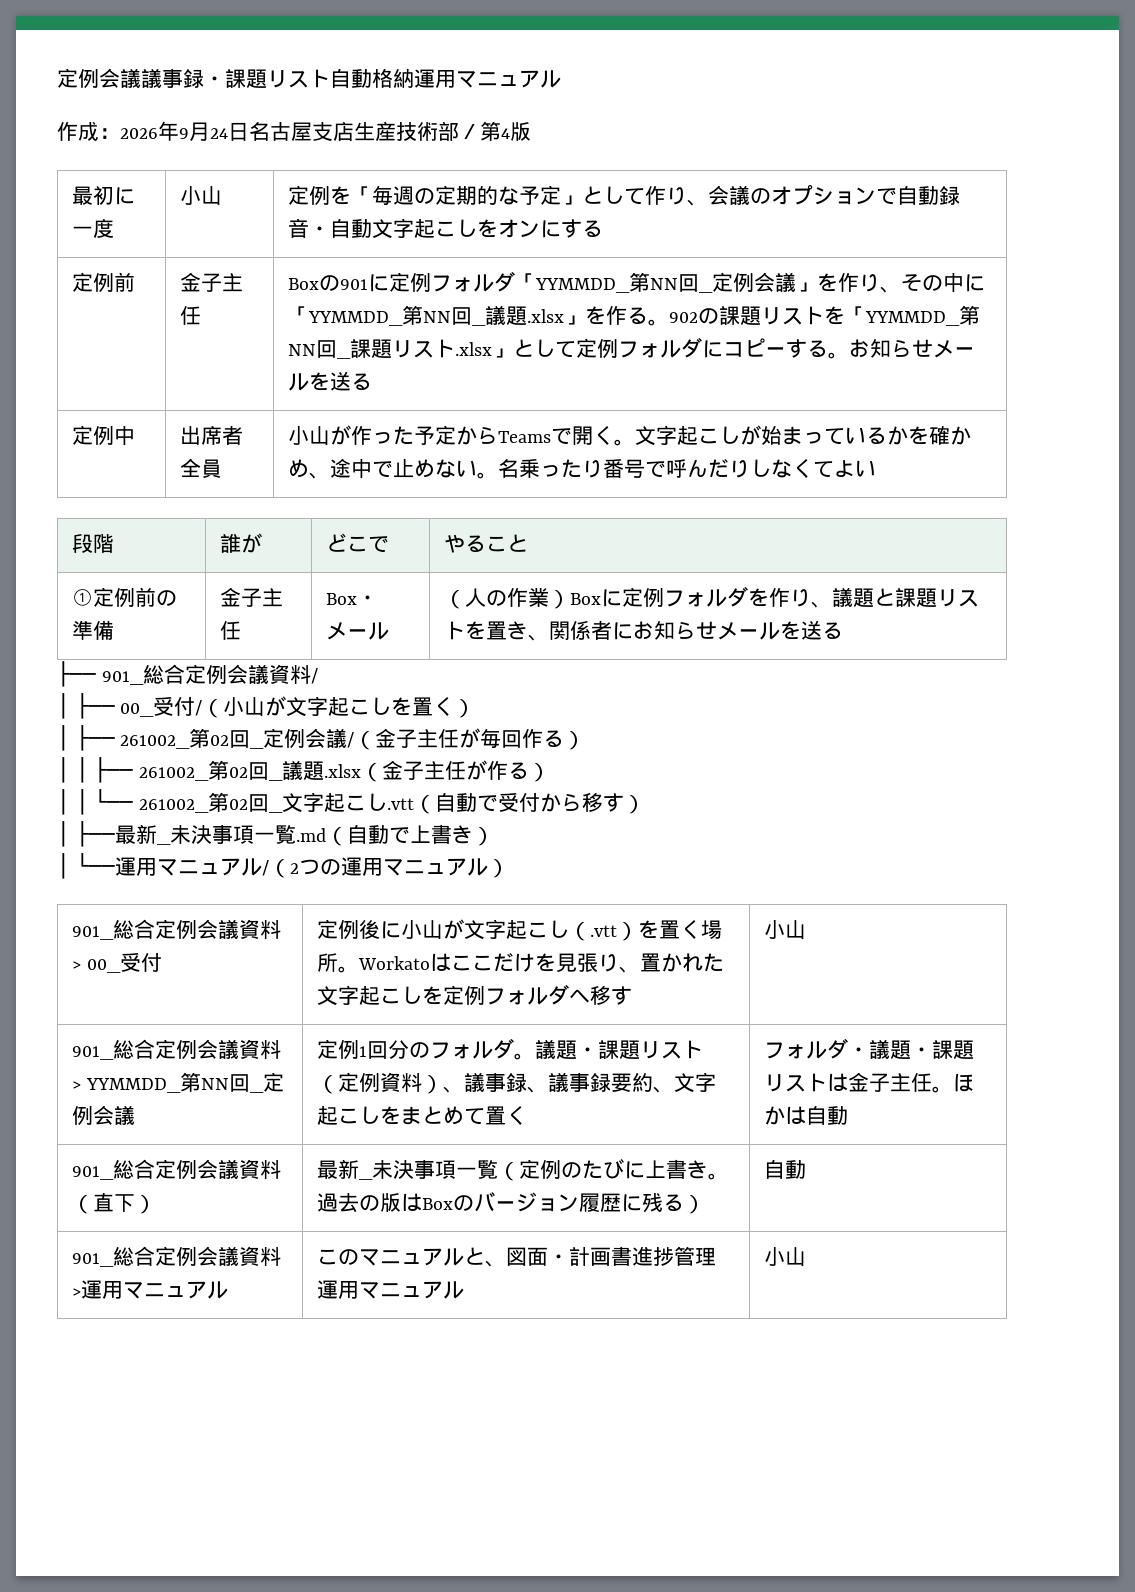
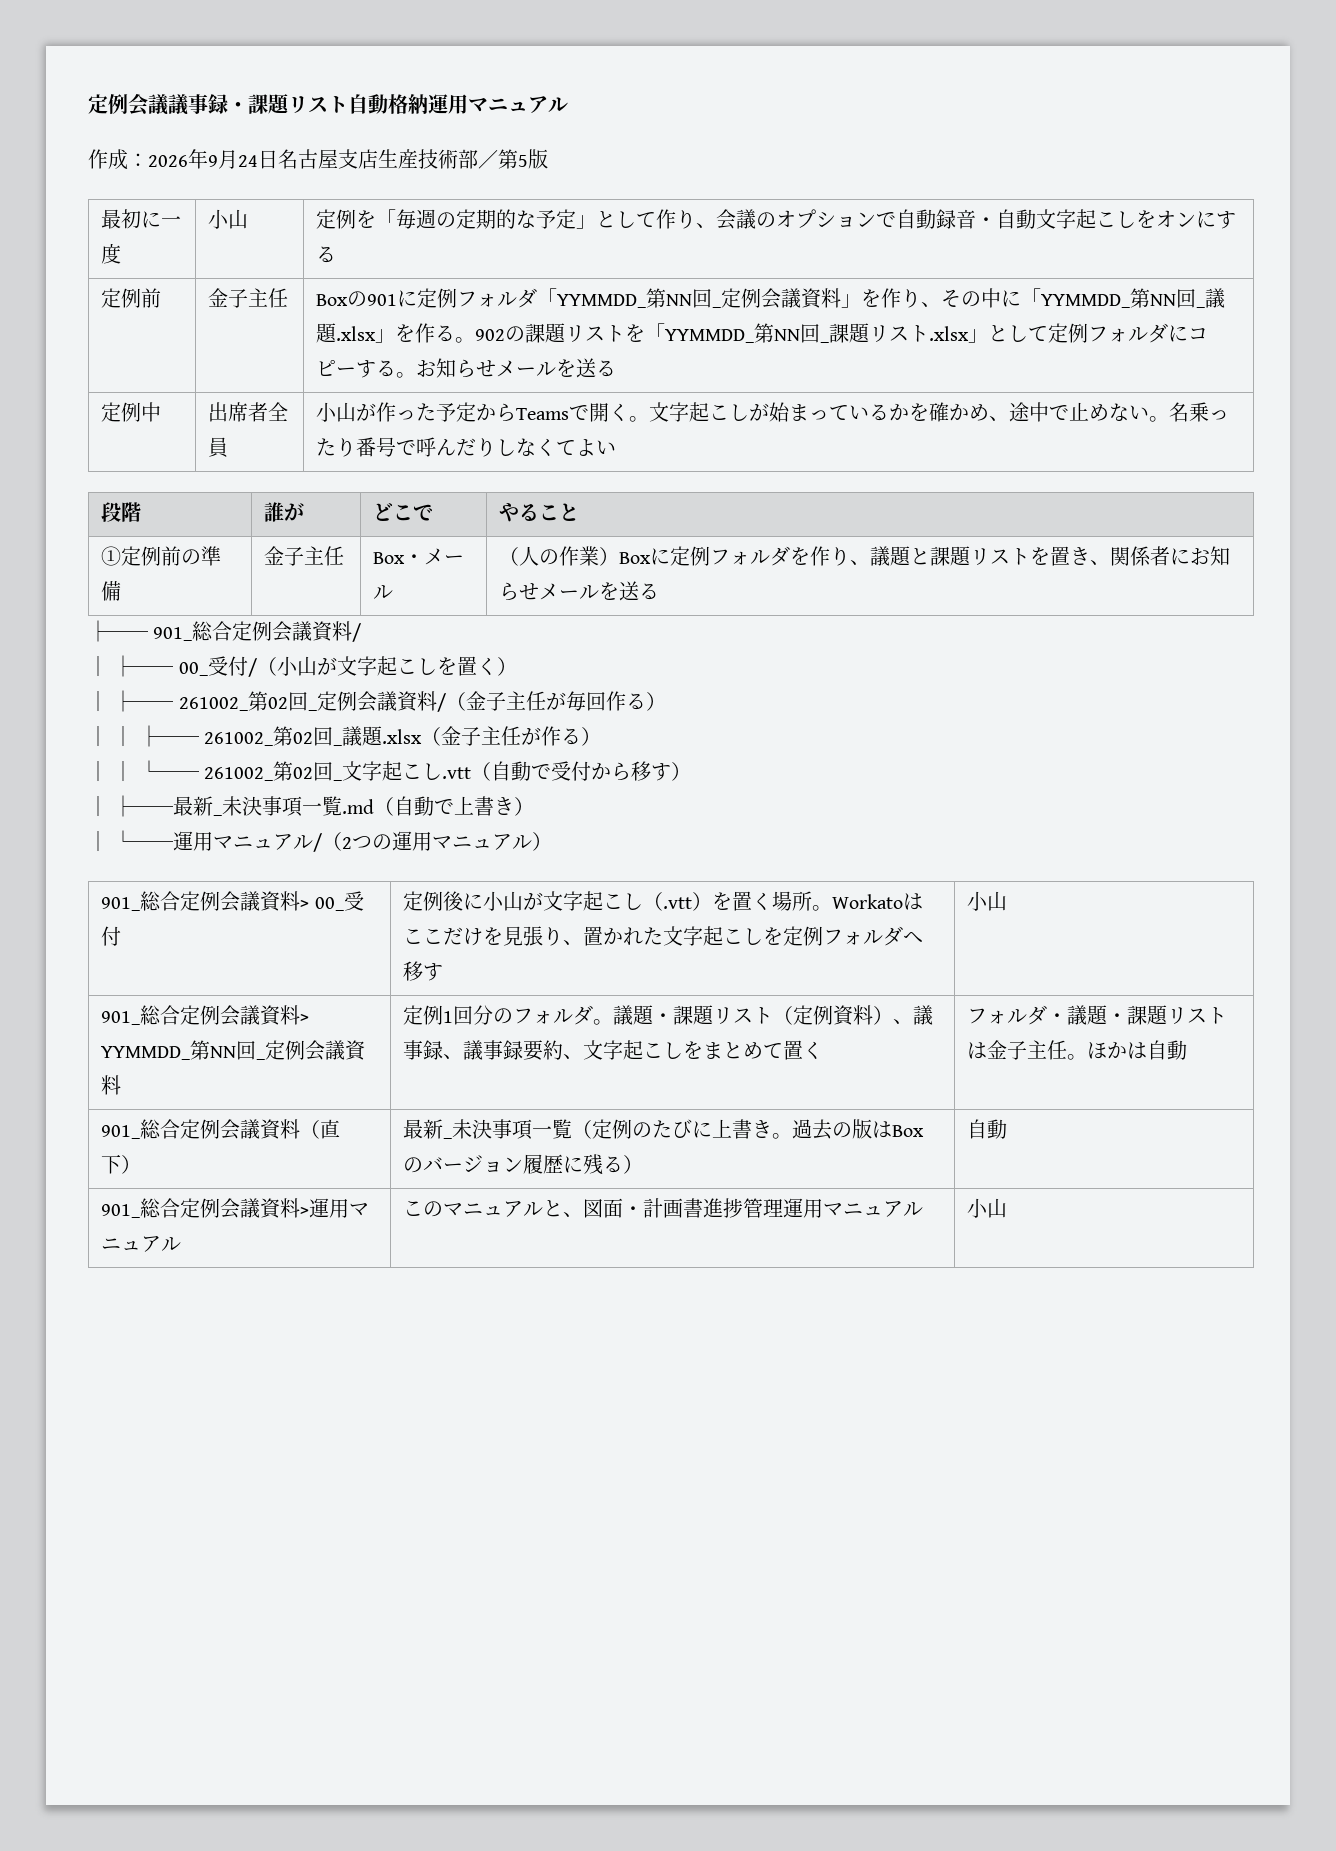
- 作成：2026年9月24日名古屋支店生産技術部／第4版
+ 作成：2026年9月24日名古屋支店生産技術部／第5版
- Boxの901に定例フォルダ「YYMMDD_第NN回_定例会議」を作り、その中に「YYMMDD_第NN回_議題.xlsx」を作る。
+ Boxの901に定例フォルダ「YYMMDD_第NN回_定例会議資料」を作り、その中に「YYMMDD_第NN回_議題.xlsx」を作る。
- │ ├── 261002_第02回_定例会議/（金子主任が毎回作る）
+ │ ├── 261002_第02回_定例会議資料/（金子主任が毎回作る）
- 901_総合定例会議資料> YYMMDD_第NN回_定例会議
+ 901_総合定例会議資料> YYMMDD_第NN回_定例会議資料

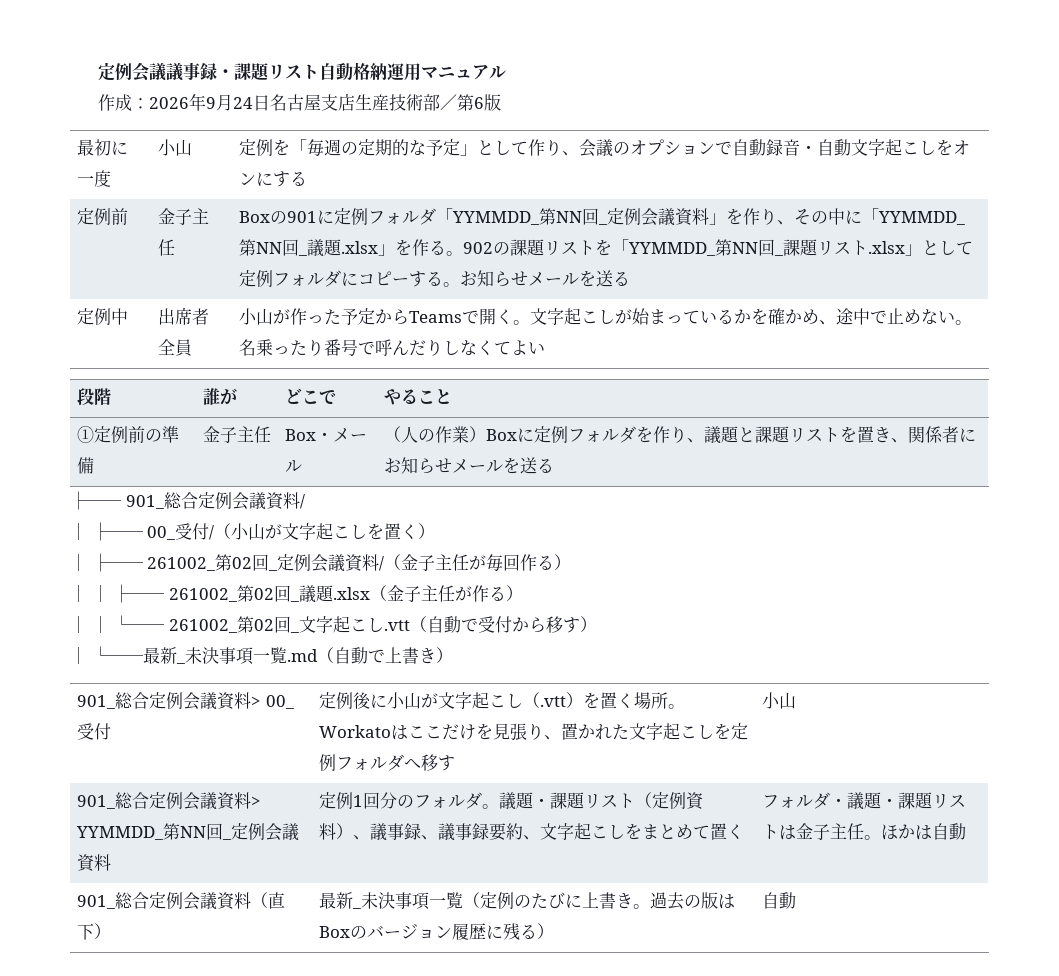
- 作成：2026年9月24日名古屋支店生産技術部／第5版
+ 作成：2026年9月24日名古屋支店生産技術部／第6版
- │ ├──最新_未決事項一覧.md（自動で上書き）
+ │ └──最新_未決事項一覧.md（自動で上書き）
- │ └──運用マニュアル/（2つの運用マニュアル）
- 901_総合定例会議資料>運用マニュアル | このマニュアルと、図面・計画書進捗管理運用マニュアル | 小山

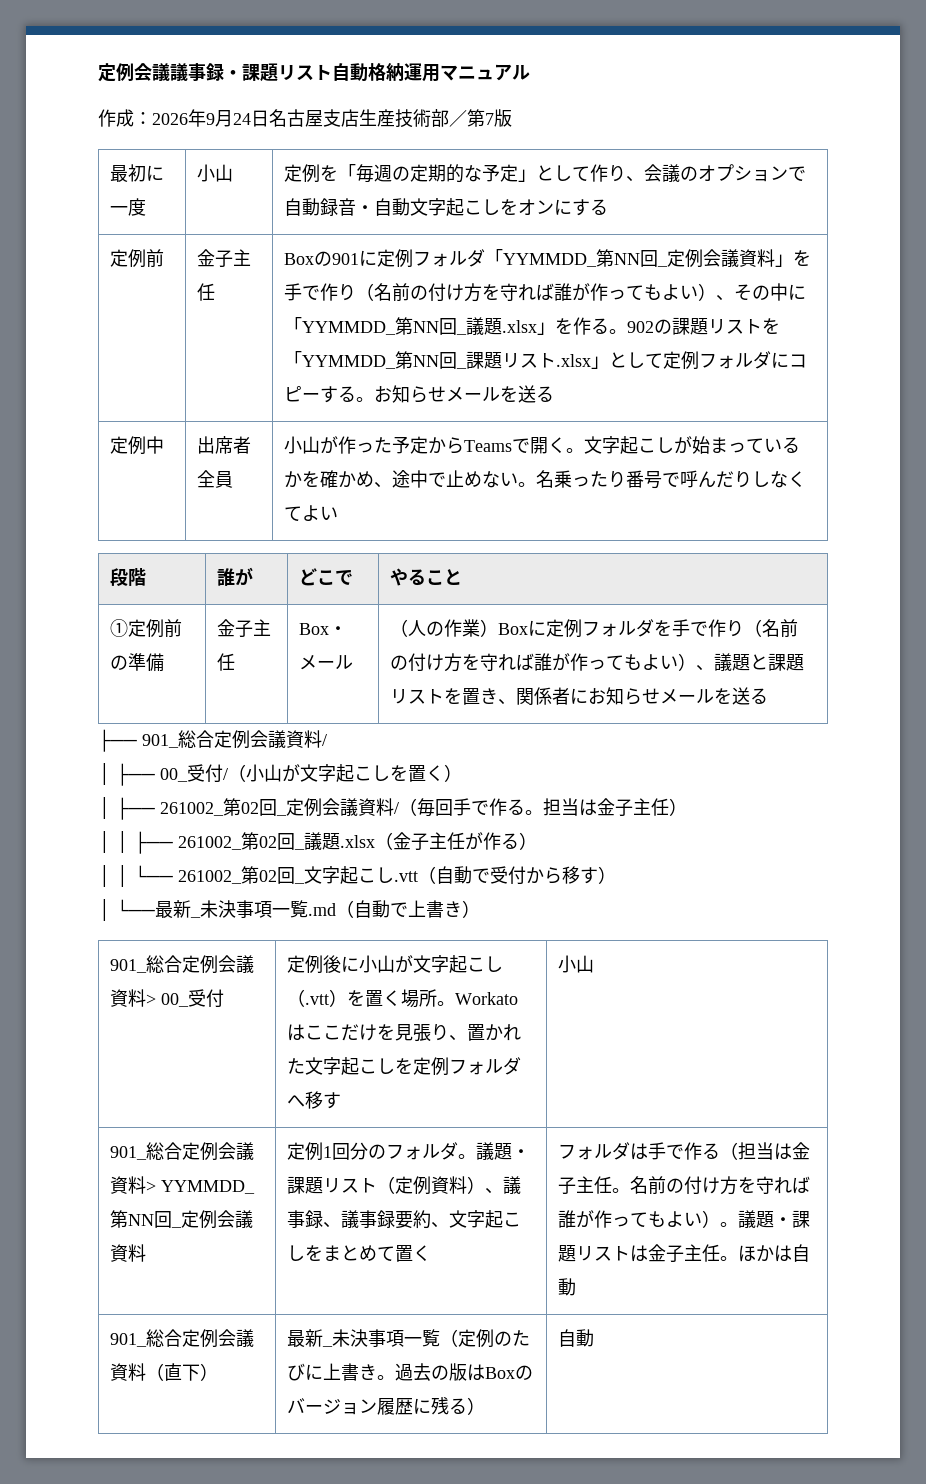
- 作成：2026年9月24日名古屋支店生産技術部／第6版
+ 作成：2026年9月24日名古屋支店生産技術部／第7版
- Boxの901に定例フォルダ「YYMMDD_第NN回_定例会議資料」を作り、その中に「YYMMDD_第NN回_議題.xlsx」を作る。
+ Boxの901に定例フォルダ「YYMMDD_第NN回_定例会議資料」を手で作り（名前の付け方を守れば誰が作ってもよい）、その中に「YYMMDD_第NN回_議題.xlsx」を作る。
- （人の作業）Boxに定例フォルダを作り、議題と課題リストを置き、関係者にお知らせメールを送る
+ （人の作業）Boxに定例フォルダを手で作り（名前の付け方を守れば誰が作ってもよい）、議題と課題リストを置き、関係者にお知らせメールを送る
- │ ├── 261002_第02回_定例会議資料/（金子主任が毎回作る）
+ │ ├── 261002_第02回_定例会議資料/（毎回手で作る。担当は金子主任）
- フォルダ・議題・課題リストは金子主任。
+ フォルダは手で作る（担当は金子主任。名前の付け方を守れば誰が作ってもよい）。議題・課題リストは金子主任。

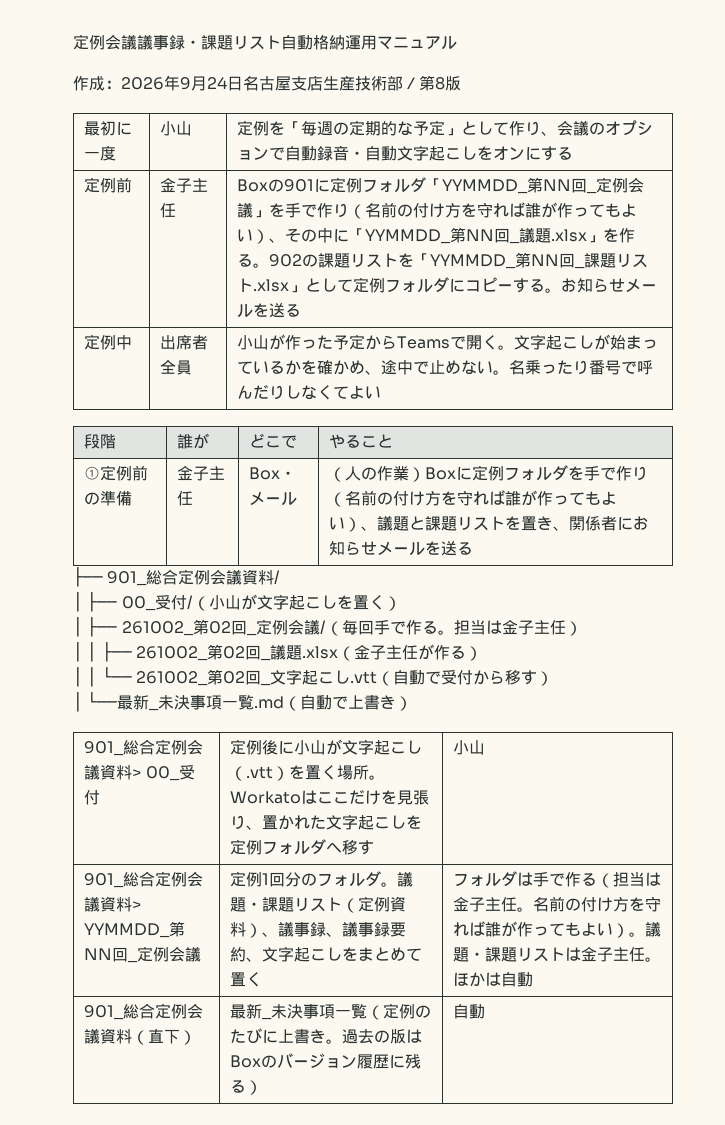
- 作成：2026年9月24日名古屋支店生産技術部／第7版
+ 作成：2026年9月24日名古屋支店生産技術部／第8版
- Boxの901に定例フォルダ「YYMMDD_第NN回_定例会議資料」を手で作り（名前の付け方を守れば誰が作ってもよい）、その中に「YYMMDD_第NN回_議題.xlsx」を作る。
+ Boxの901に定例フォルダ「YYMMDD_第NN回_定例会議」を手で作り（名前の付け方を守れば誰が作ってもよい）、その中に「YYMMDD_第NN回_議題.xlsx」を作る。
- │ ├── 261002_第02回_定例会議資料/（毎回手で作る。
+ │ ├── 261002_第02回_定例会議/（毎回手で作る。
- 901_総合定例会議資料> YYMMDD_第NN回_定例会議資料
+ 901_総合定例会議資料> YYMMDD_第NN回_定例会議

